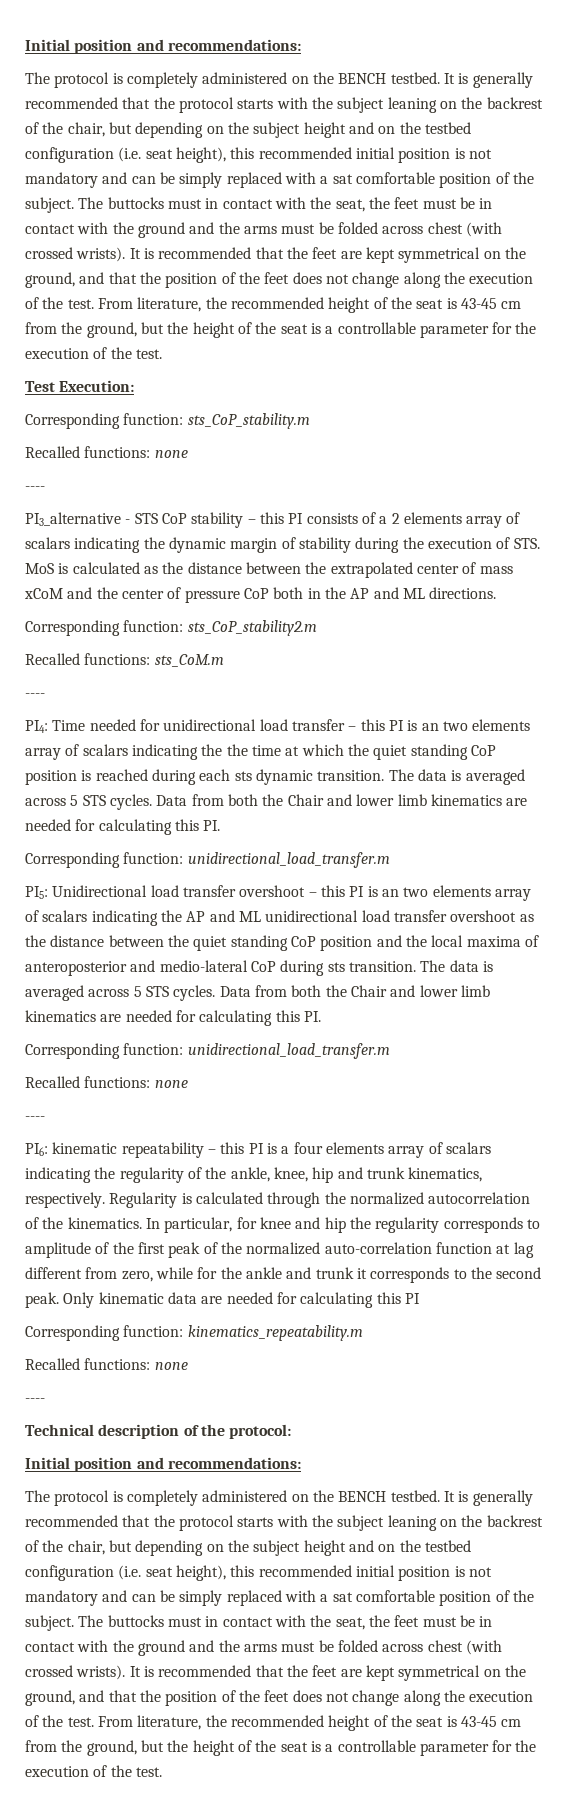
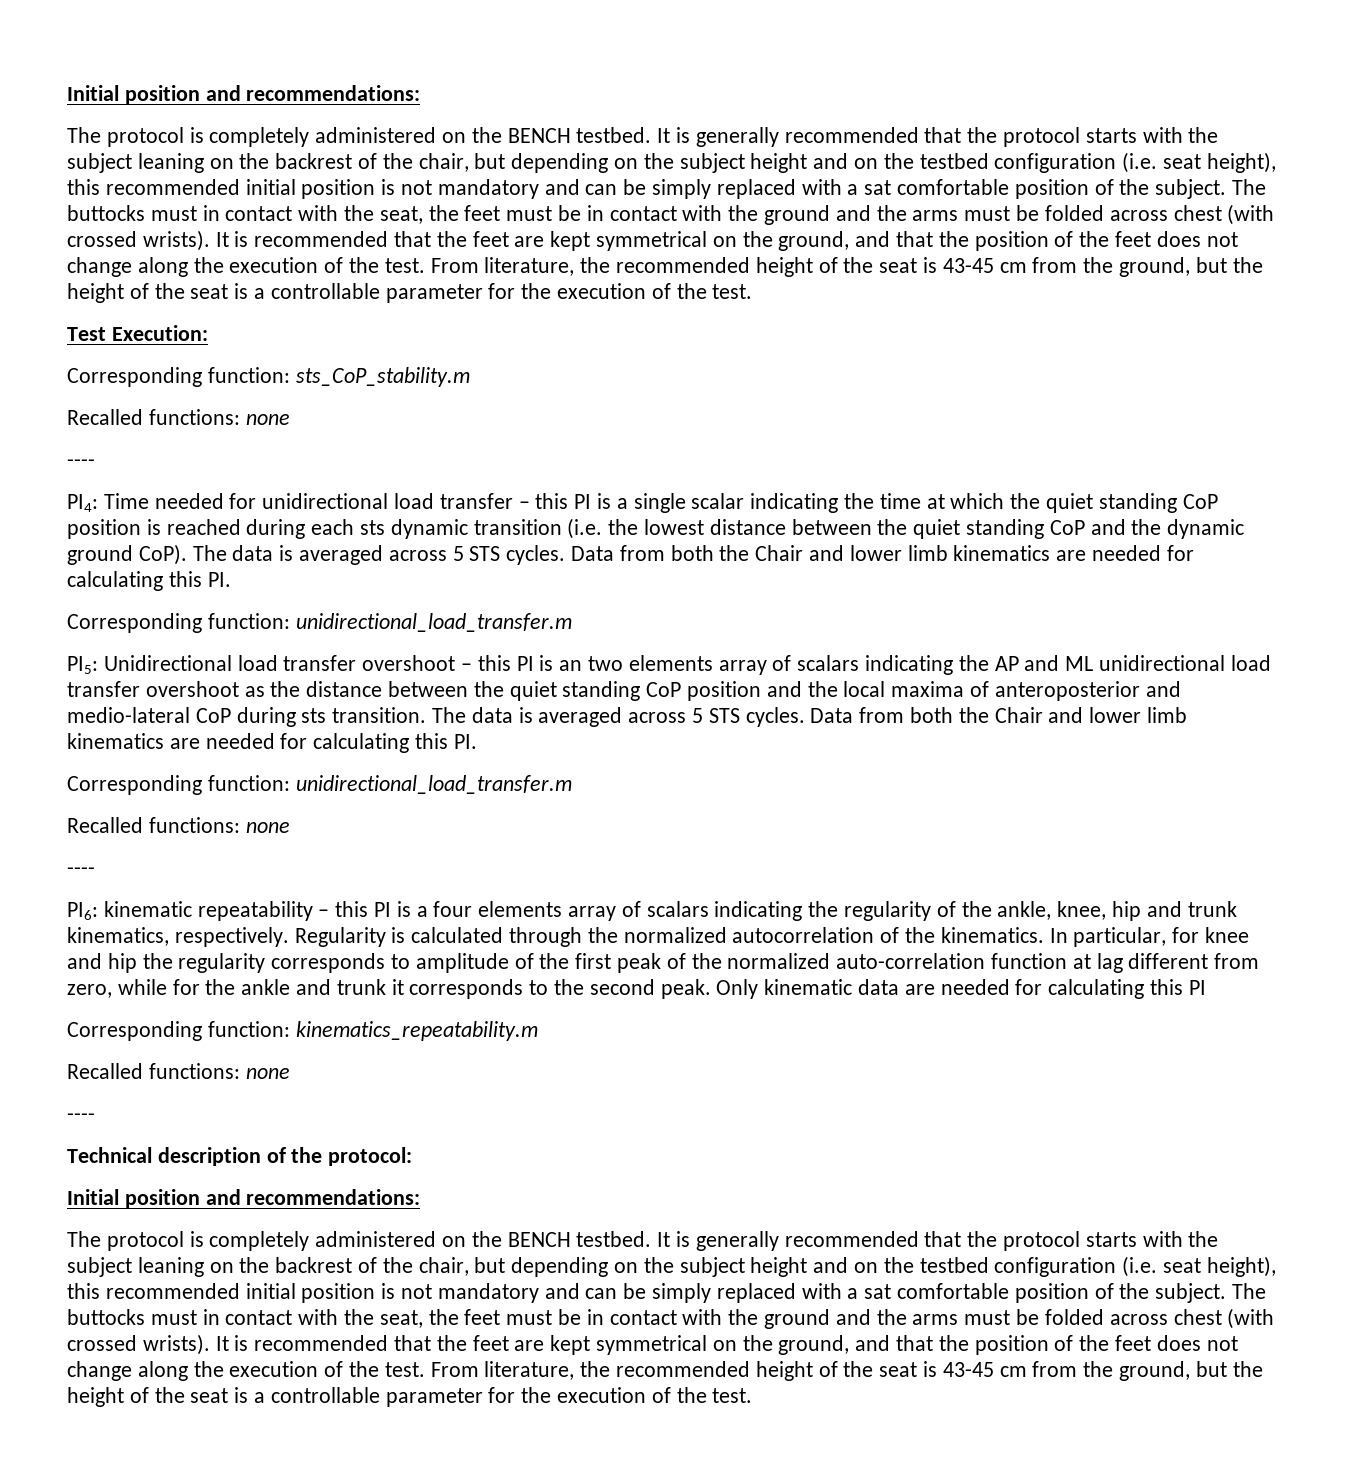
- PI3_alternative - STS CoP stability – this PI consists of a 2 elements array of scalars indicating the dynamic margin of stability during the execution of STS. MoS is calculated as the distance between the extrapolated center of mass xCoM and the center of pressure CoP both in the AP and ML directions.
- Corresponding function: sts_CoP_stability2.m
- Recalled functions: sts_CoM.m
- ----
- PI4: Time needed for unidirectional load transfer – this PI is an two elements array of scalars indicating the the time at which the quiet standing CoP position is reached during each sts dynamic transition.
+ PI4: Time needed for unidirectional load transfer – this PI is a single scalar indicating the time at which the quiet standing CoP position is reached during each sts dynamic transition (i.e. the lowest distance between the quiet standing CoP and the dynamic ground CoP).

